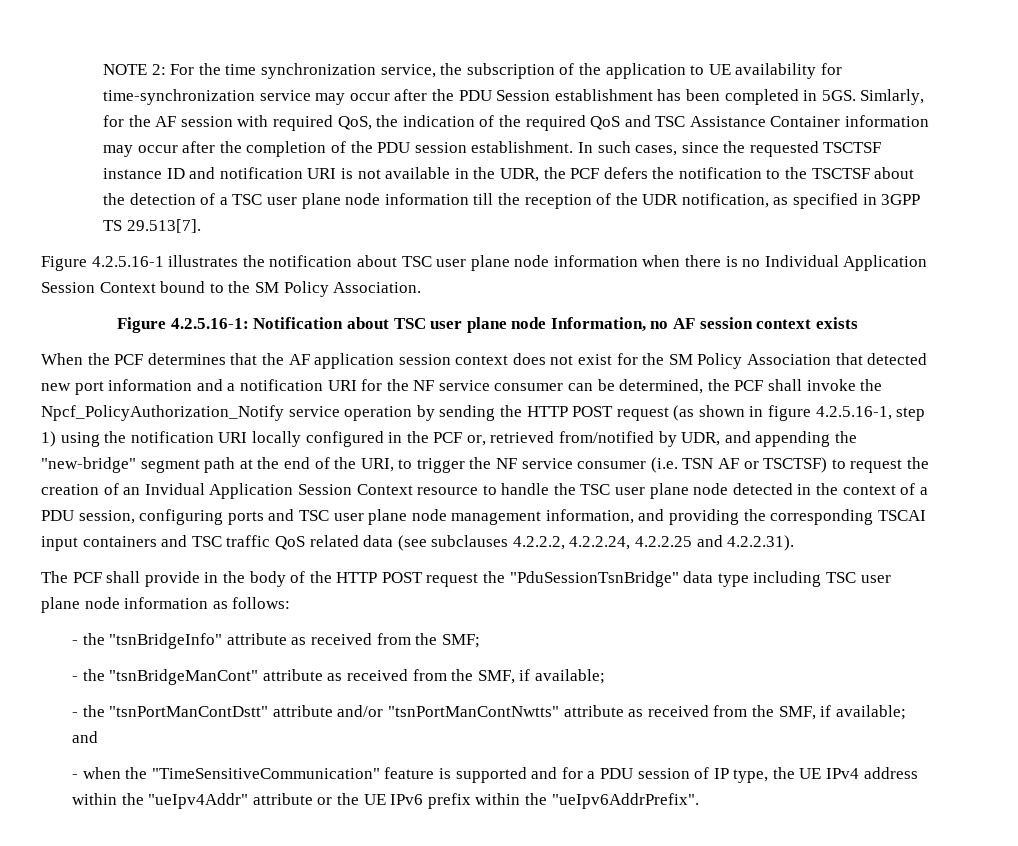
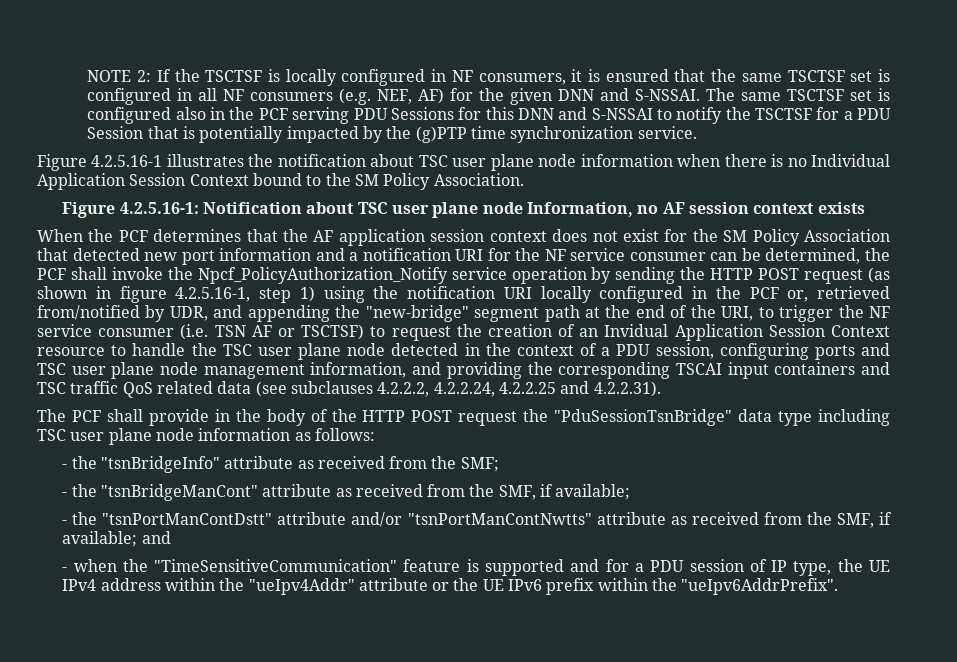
- NOTE 2: For the time synchronization service, the subscription of the application to UE availability for time-synchronization service may occur after the PDU Session establishment has been completed in 5GS. Simlarly, for the AF session with required QoS, the indication of the required QoS and TSC Assistance Container information may occur after the completion of the PDU session establishment. In such cases, since the requested TSCTSF instance ID and notification URI is not available in the UDR, the PCF defers the notification to the TSCTSF about the detection of a TSC user plane node information till the reception of the UDR notification, as specified in 3GPP TS 29.513[7].
+ NOTE 2: If the TSCTSF is locally configured in NF consumers, it is ensured that the same TSCTSF set is configured in all NF consumers (e.g. NEF, AF) for the given DNN and S-NSSAI. The same TSCTSF set is configured also in the PCF serving PDU Sessions for this DNN and S-NSSAI to notify the TSCTSF for a PDU Session that is potentially impacted by the (g)PTP time synchronization service.

